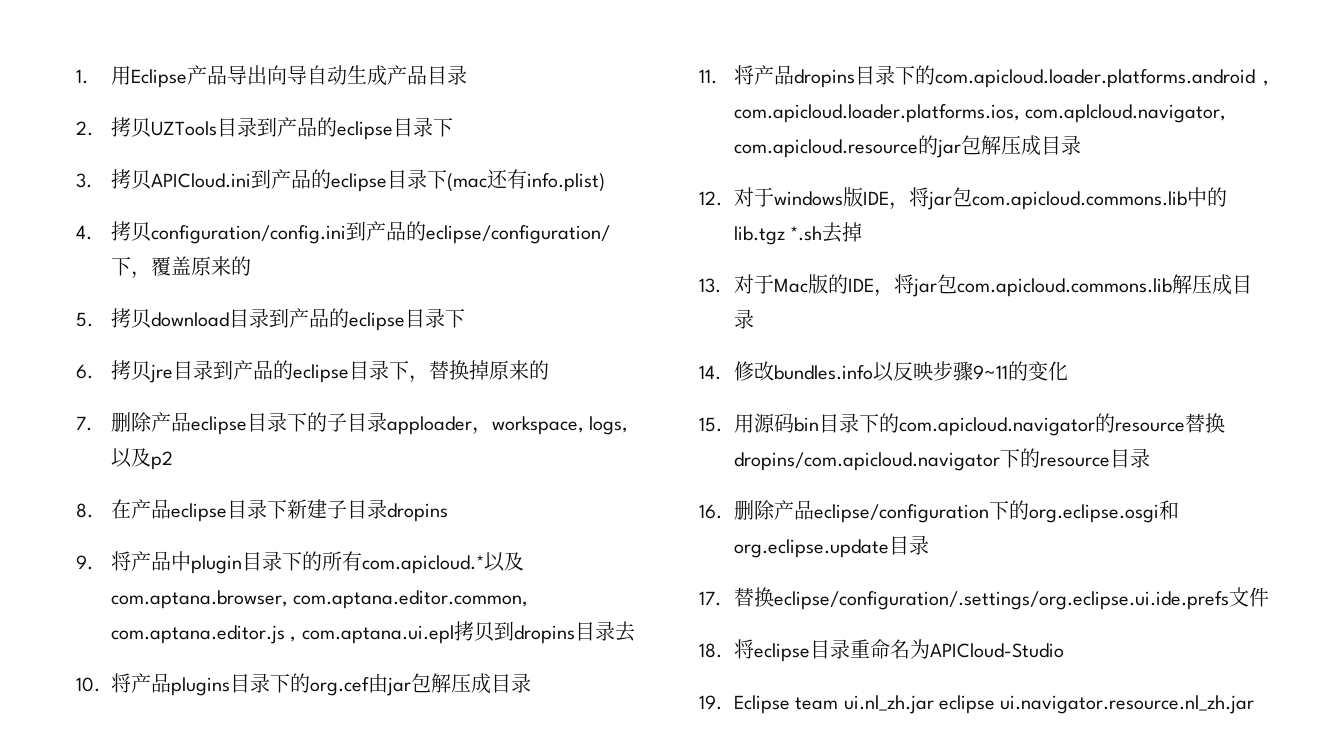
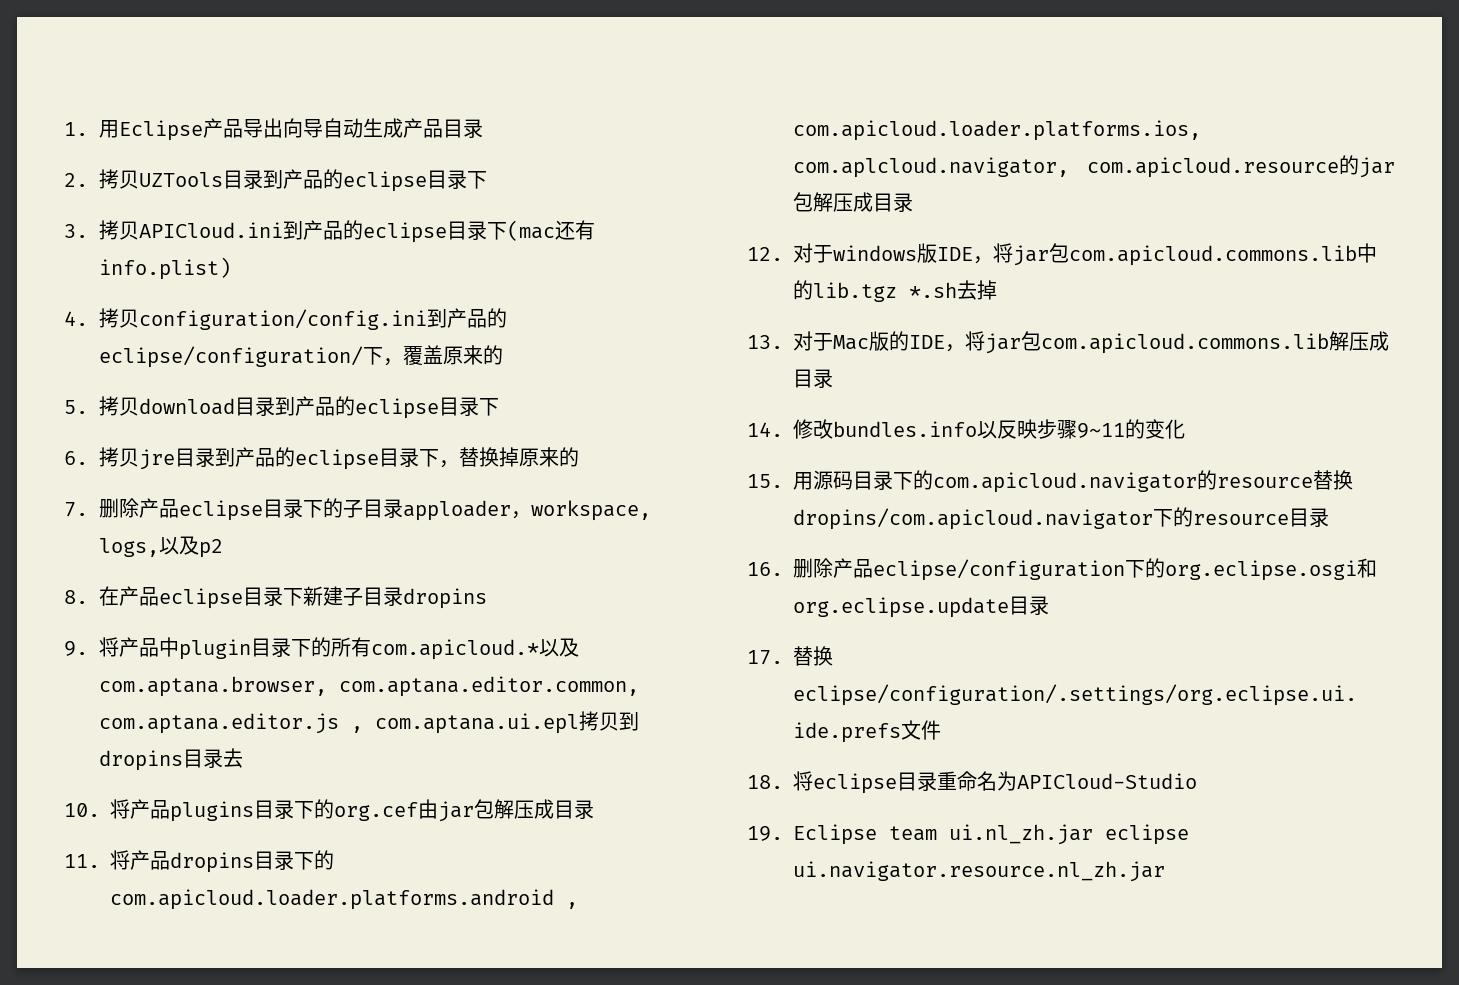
- 15.用源码bin目录下的com.apicloud.navigator的resource替换dropins/com.apicloud.navigator下的resource目录
+ 15.用源码目录下的com.apicloud.navigator的resource替换dropins/com.apicloud.navigator下的resource目录

